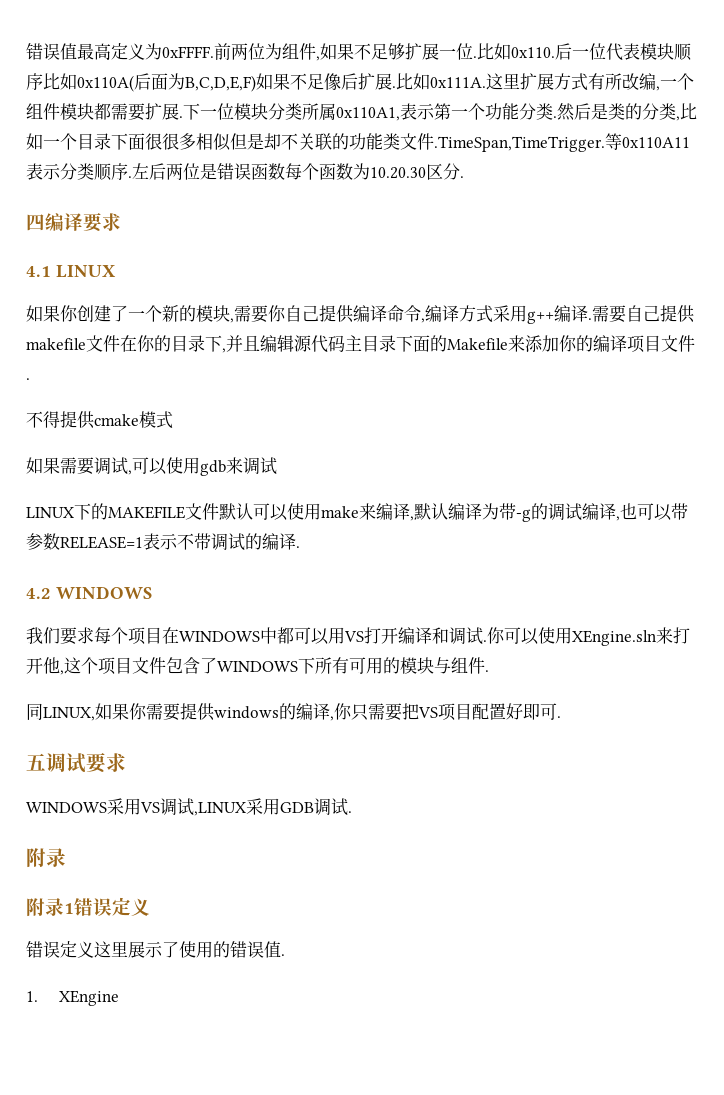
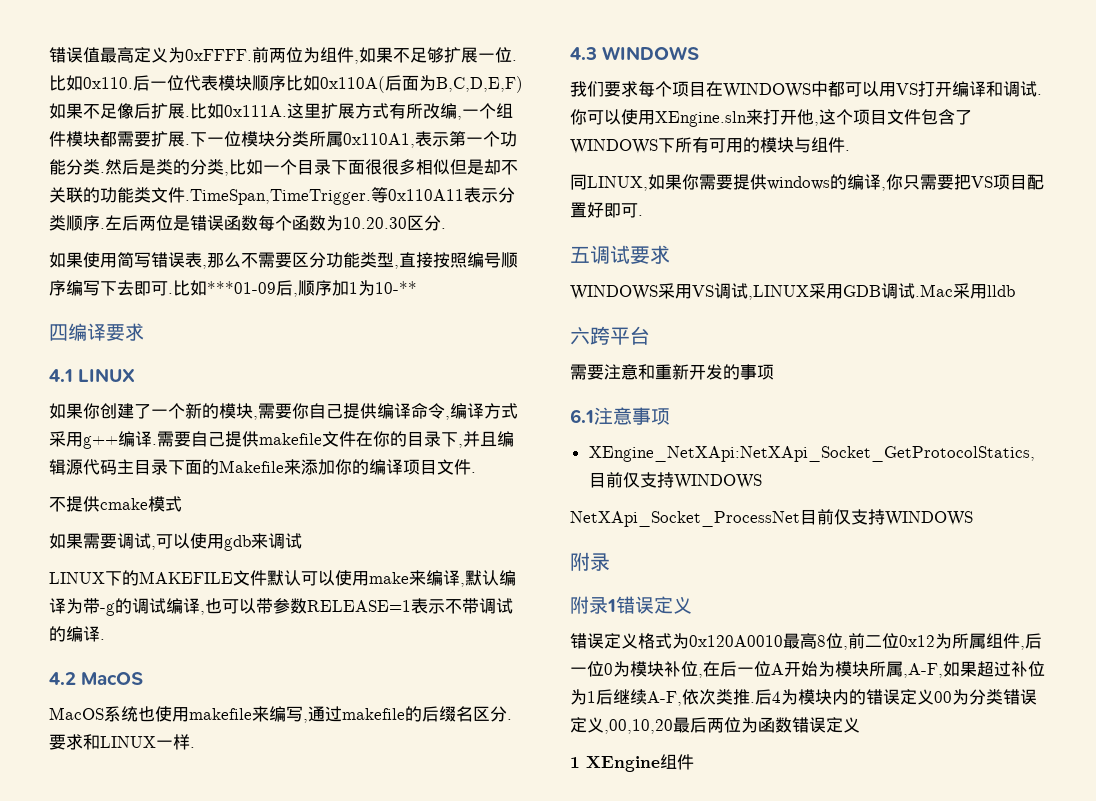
+ 如果使用简写错误表,那么不需要区分功能类型,直接按照编号顺序编写下去即可.比如***01-09后,顺序加1为10-**
- 不得提供cmake模式
+ 不提供cmake模式
- 4.2 WINDOWS
+ 4.2 MacOS
+ MacOS系统也使用makefile来编写,通过makefile的后缀名区分.要求和LINUX一样.
+ 4.3 WINDOWS
- WINDOWS采用VS调试,LINUX采用GDB调试.
+ WINDOWS采用VS调试,LINUX采用GDB调试.Mac采用lldb
+ 六跨平台
+ 需要注意和重新开发的事项
+ 6.1注意事项
+ XEngine_NetXApi:NetXApi_Socket_GetProtocolStatics,目前仅支持WINDOWS
+ NetXApi_Socket_ProcessNet目前仅支持WINDOWS
- 错误定义这里展示了使用的错误值.
- 1. XEngine
+ 错误定义格式为0x120A0010最高8位,前二位0x12为所属组件,后一位0为模块补位,在后一位A开始为模块所属,A-F,如果超过补位为1后继续A-F,依次类推.后4为模块内的错误定义00为分类错误定义,00,10,20最后两位为函数错误定义
+ 1 XEngine组件

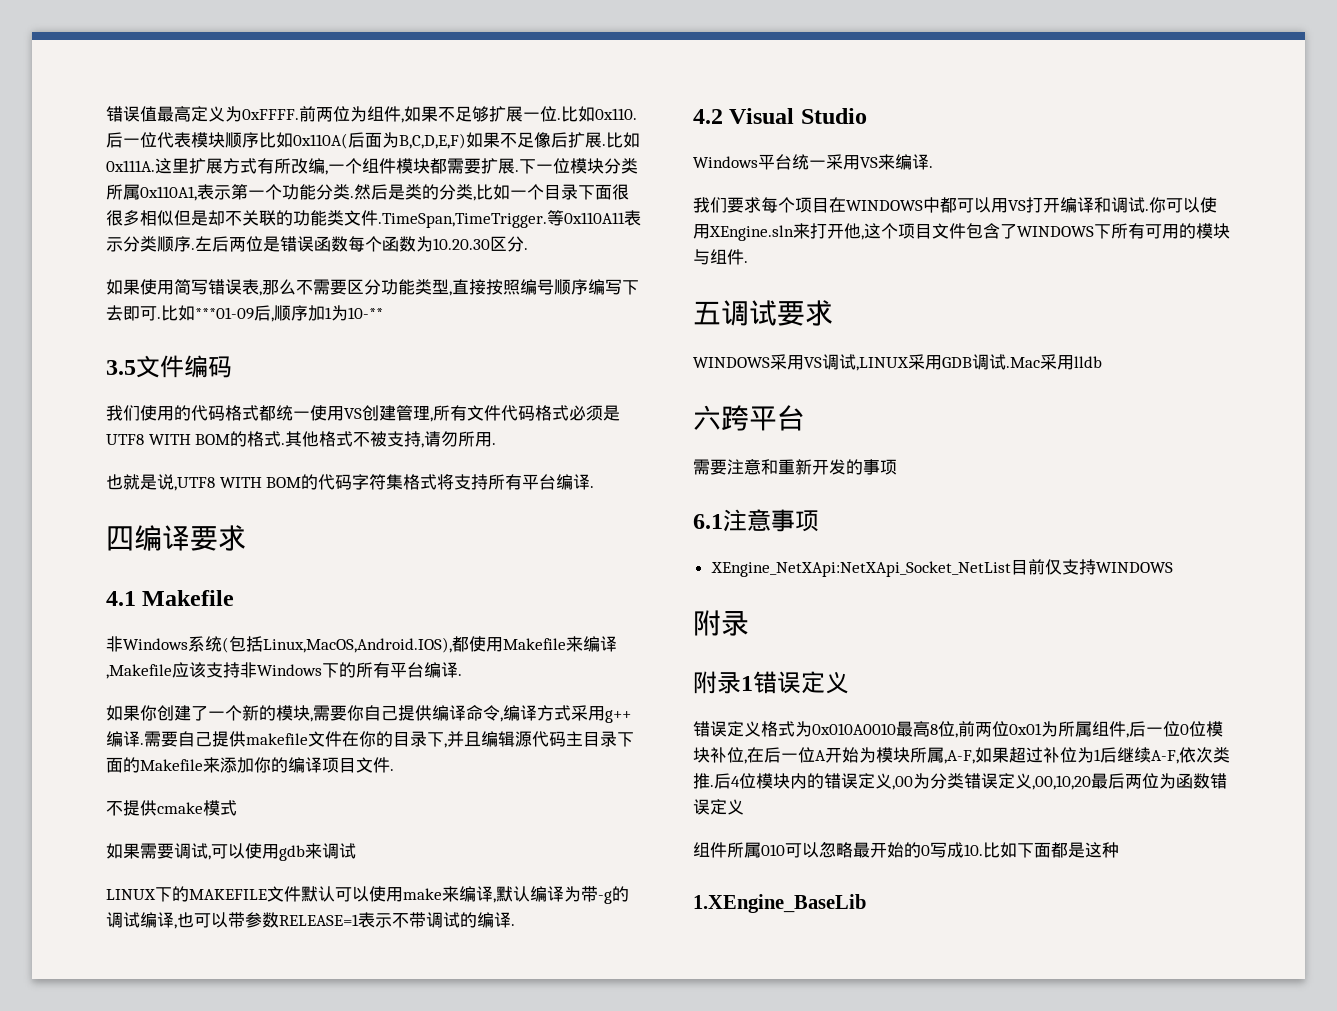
+ 3.5文件编码
+ 我们使用的代码格式都统一使用VS创建管理,所有文件代码格式必须是UTF8 WITH BOM的格式.其他格式不被支持,请勿所用.
+ 也就是说,UTF8 WITH BOM的代码字符集格式将支持所有平台编译.
  四编译要求
- 4.1 LINUX
+ 4.1 Makefile
+ 非Windows系统(包括Linux,MacOS,Android.IOS),都使用Makefile来编译,Makefile应该支持非Windows下的所有平台编译.
- 4.2 MacOS
- MacOS系统也使用makefile来编写,通过makefile的后缀名区分.要求和LINUX一样.
- 4.3 WINDOWS
+ 4.2 Visual Studio
+ Windows平台统一采用VS来编译.
- 同LINUX,如果你需要提供windows的编译,你只需要把VS项目配置好即可.
- XEngine_NetXApi:NetXApi_Socket_GetProtocolStatics,目前仅支持WINDOWS
- NetXApi_Socket_ProcessNet目前仅支持WINDOWS
+ XEngine_NetXApi:NetXApi_Socket_NetList目前仅支持WINDOWS
- 错误定义格式为0x120A0010最高8位,前二位0x12为所属组件,后一位0为模块补位,在后一位A开始为模块所属,A-F,如果超过补位为1后继续A-F,依次类推.
+ 错误定义格式为0x010A0010最高8位,前两位0x01为所属组件,后一位0位模块补位,在后一位A开始为模块所属,A-F,如果超过补位为1后继续A-F,依次类推.
- 后4为模块内的错误定义00为分类错误定义,00,10,20最后两位为函数错误定义
+ 后4位模块内的错误定义,00为分类错误定义,00,10,20最后两位为函数错误定义
- 1 XEngine组件
+ 组件所属010可以忽略最开始的0写成10.比如下面都是这种
+ 1.XEngine_BaseLib

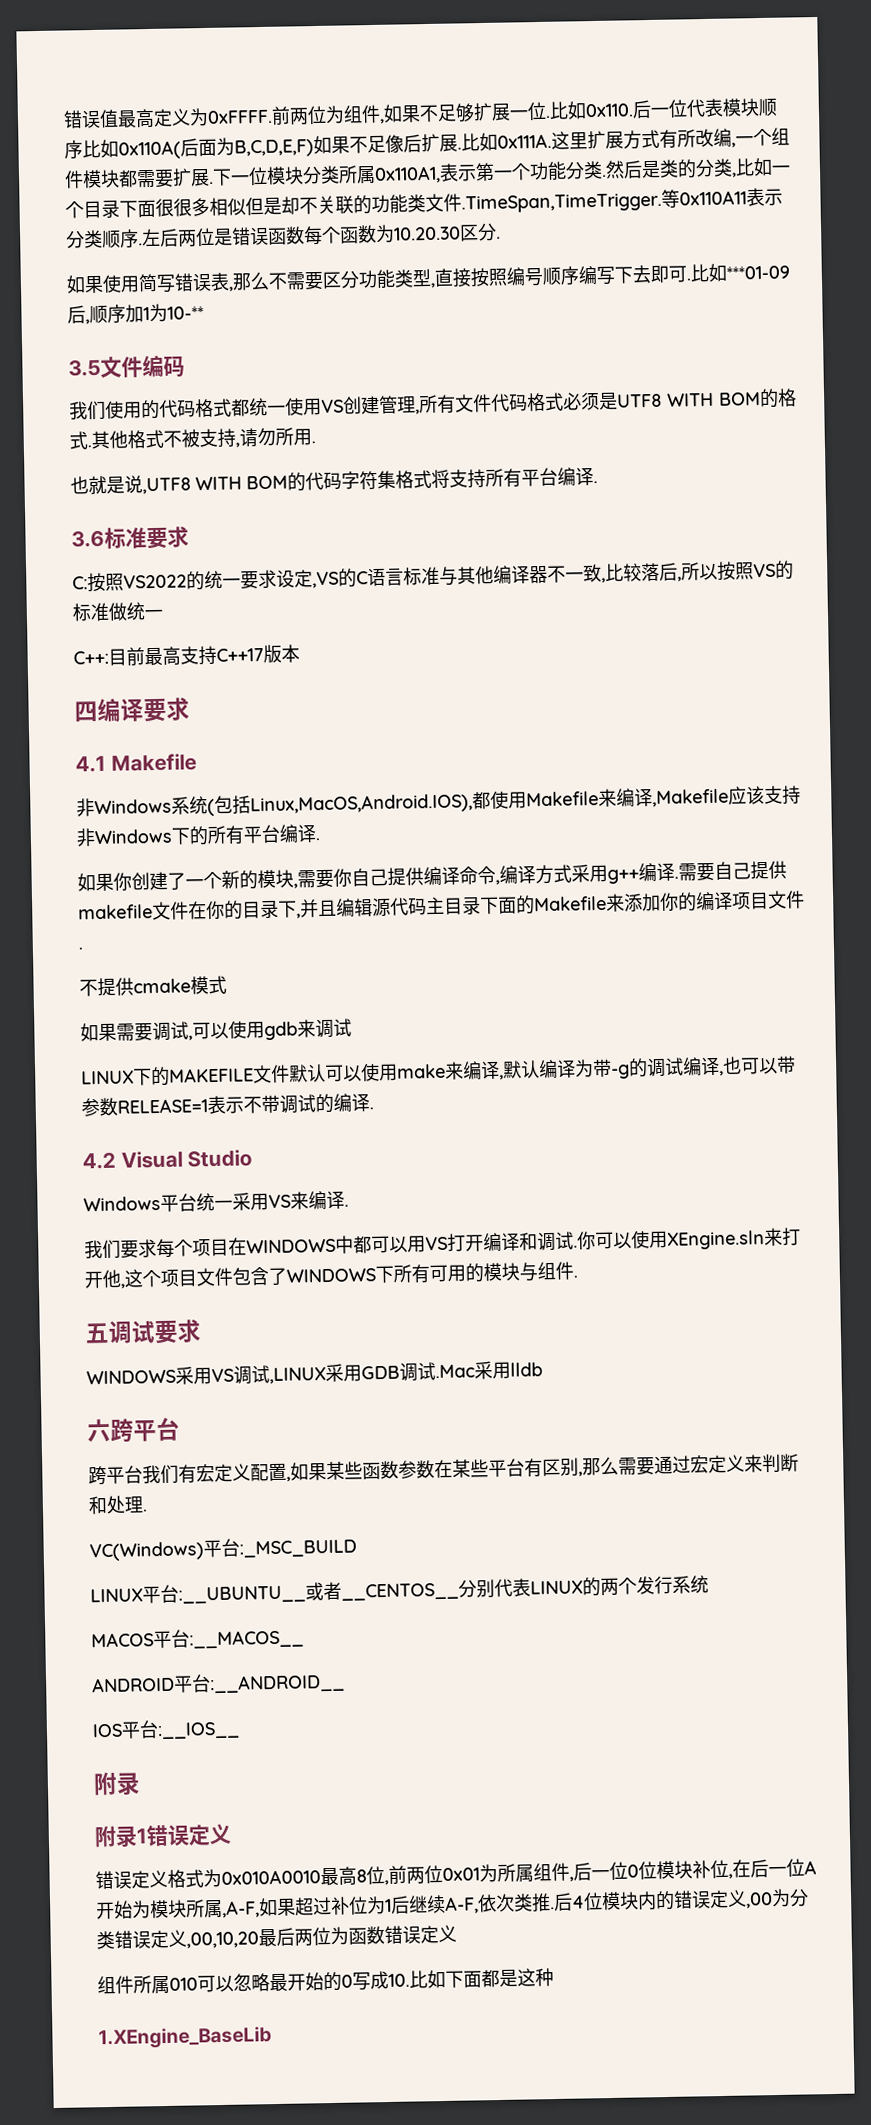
+ 3.6标准要求
+ C:按照VS2022的统一要求设定,VS的C语言标准与其他编译器不一致,比较落后,所以按照VS的标准做统一
+ C++:目前最高支持C++17版本
- 需要注意和重新开发的事项
- 6.1注意事项
- XEngine_NetXApi:NetXApi_Socket_NetList目前仅支持WINDOWS
+ 跨平台我们有宏定义配置,如果某些函数参数在某些平台有区别,那么需要通过宏定义来判断和处理.
+ VC(Windows)平台:_MSC_BUILD
+ LINUX平台:__UBUNTU__或者__CENTOS__分别代表LINUX的两个发行系统
+ MACOS平台:__MACOS__
+ ANDROID平台:__ANDROID__
+ IOS平台:__IOS__

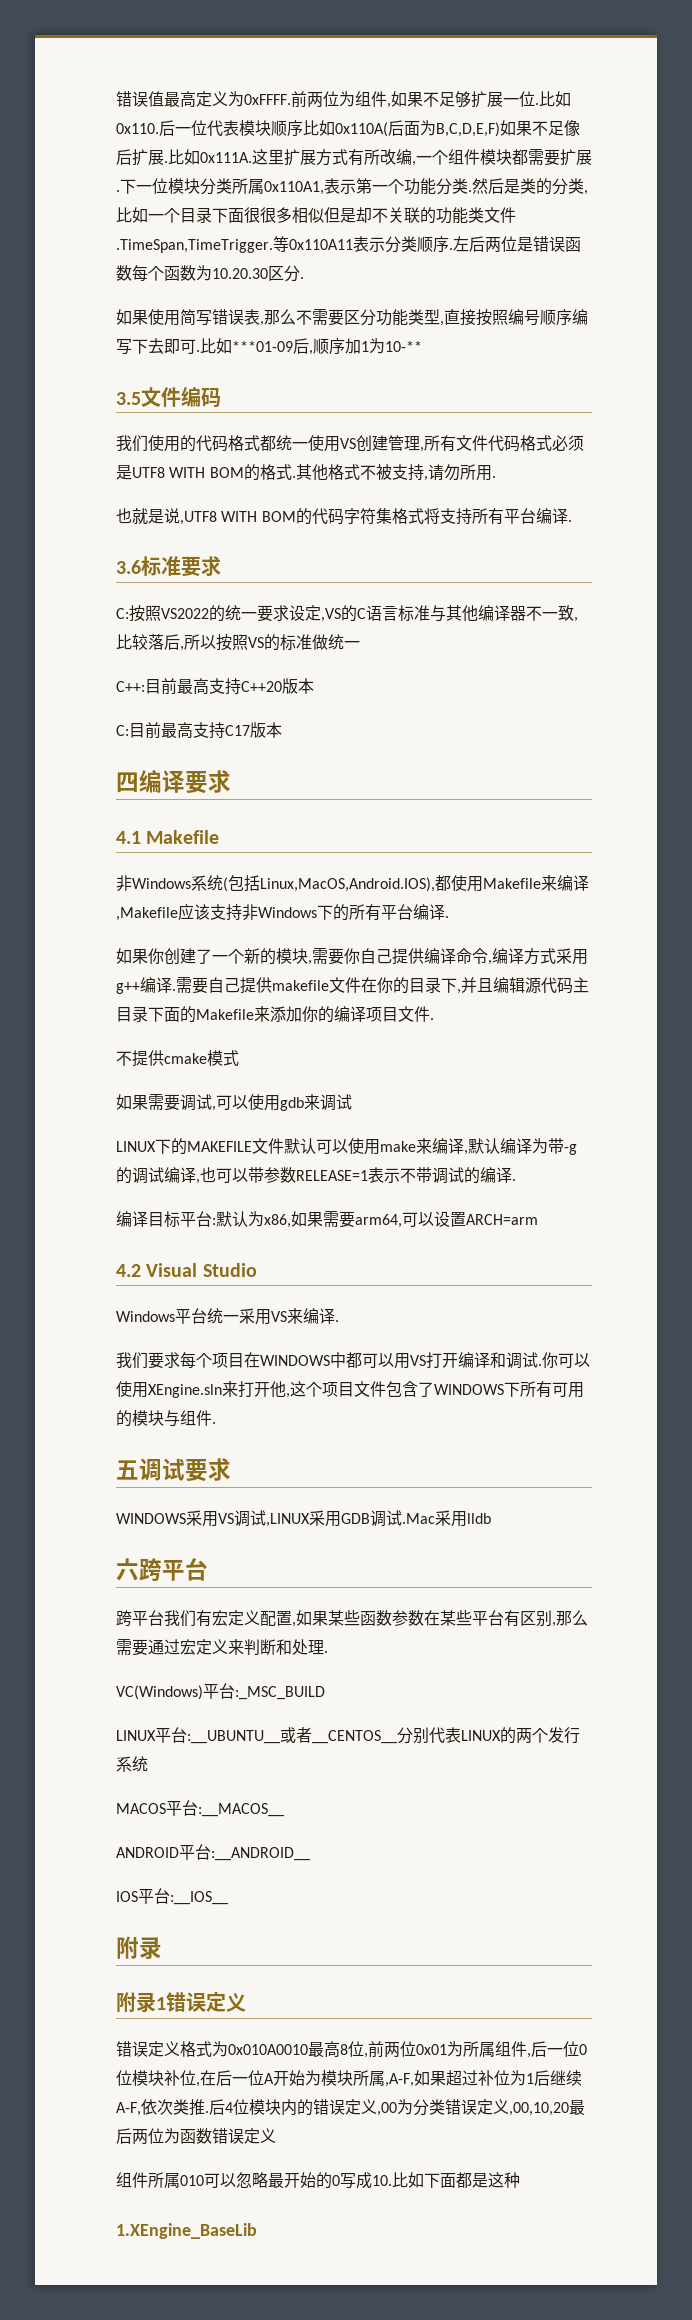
- C++:目前最高支持C++17版本
+ C++:目前最高支持C++20版本
+ C:目前最高支持C17版本
+ 编译目标平台:默认为x86,如果需要arm64,可以设置ARCH=arm

